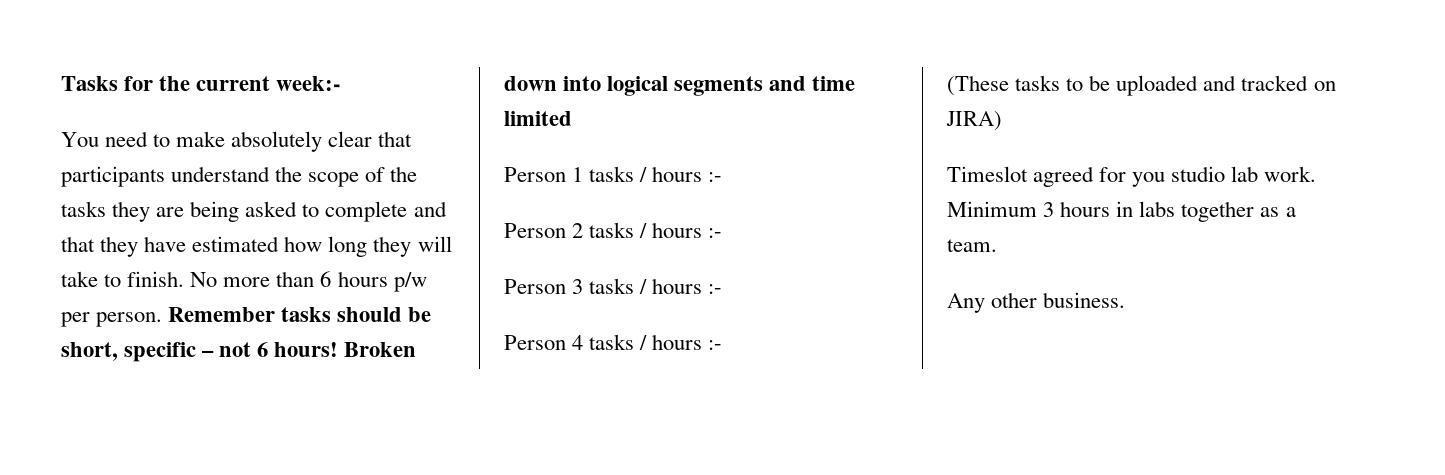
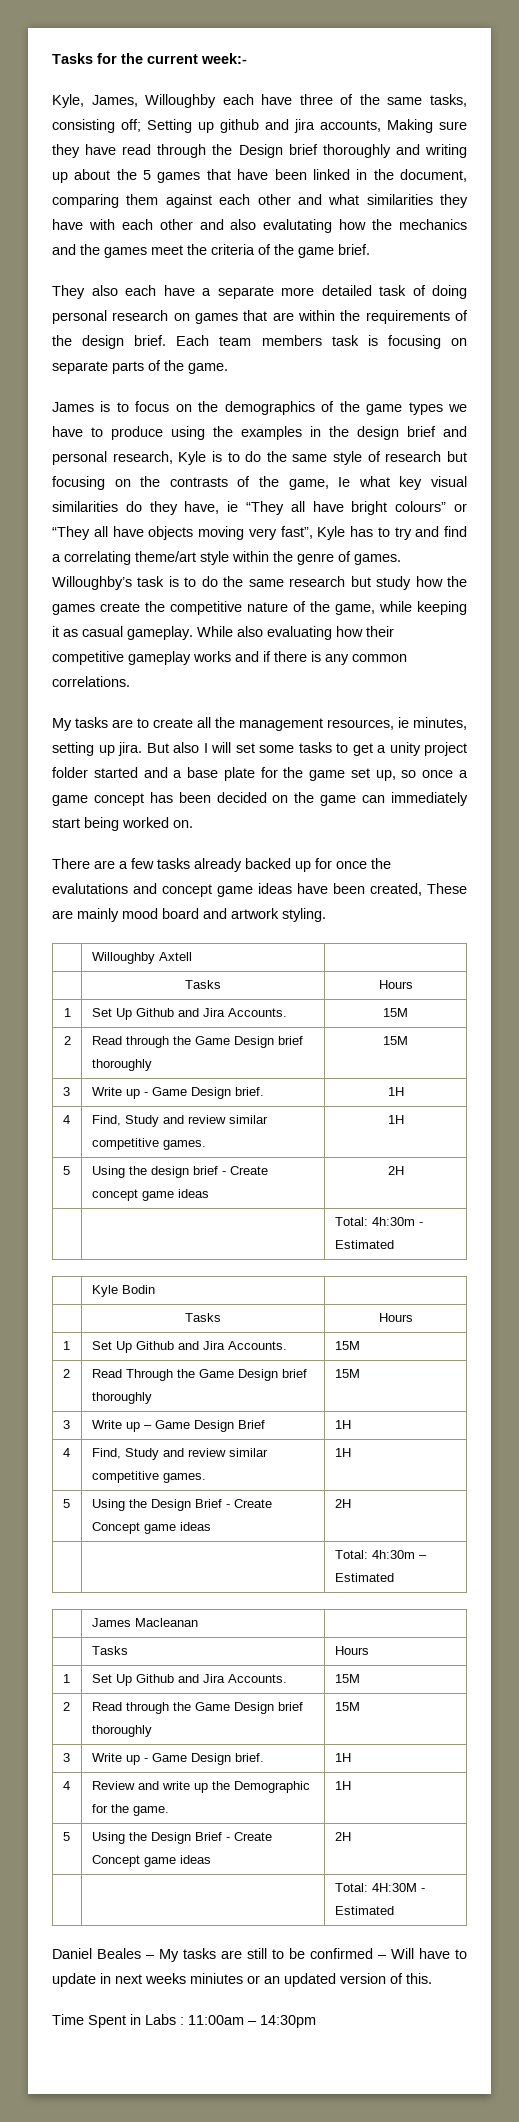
- You need to make absolutely clear that participants understand the scope of the tasks they are being asked to complete and that they have estimated how long they will take to finish. No more than 6 hours p/w per person. Remember tasks should be short, specific – not 6 hours! Broken down into logical segments and time limited
- Person 1 tasks / hours :-
- Person 2 tasks / hours :-
- Person 3 tasks / hours :-
- Person 4 tasks / hours :-
- (These tasks to be uploaded and tracked on JIRA)
- Timeslot agreed for you studio lab work. Minimum 3 hours in labs together as a team.
- Any other business.
+ Kyle, James, Willoughby each have three of the same tasks, consisting off; Setting up github and jira accounts, Making sure they have read through the Design brief thoroughly and writing up about the 5 games that have been linked in the document, comparing them against each other and what similarities they have with each other and also evalutating how the mechanics and the games meet the criteria of the game brief.
+ They also each have a separate more detailed task of doing personal research on games that are within the requirements of the design brief. Each team members task is focusing on separate parts of the game.
+ James is to focus on the demographics of the game types we have to produce using the examples in the design brief and personal research, Kyle is to do the same style of research but focusing on the contrasts of the game, Ie what key visual similarities do they have, ie “They all have bright colours” or “They all have objects moving very fast”, Kyle has to try and find a correlating theme/art style within the genre of games. Willoughby’s task is to do the same research but study how the games create the competitive nature of the game, while keeping it as casual gameplay. While also evaluating how their competitive gameplay works and if there is any common correlations.
+ My tasks are to create all the management resources, ie minutes, setting up jira. But also I will set some tasks to get a unity project folder started and a base plate for the game set up, so once a game concept has been decided on the game can immediately start being worked on.
+ There are a few tasks already backed up for once the evalutations and concept game ideas have been created, These are mainly mood board and artwork styling.
+ | Willoughby Axtell |
+ | Tasks | Hours
+ 1 | Set Up Github and Jira Accounts. | 15M
+ 2 | Read through the Game Design brief thoroughly | 15M
+ 3 | Write up - Game Design brief. | 1H
+ 4 | Find, Study and review similar competitive games. | 1H
+ 5 | Using the design brief - Create concept game ideas | 2H
+ | | Total: 4h:30m - Estimated
+ | Kyle Bodin |
+ | Tasks | Hours
+ 1 | Set Up Github and Jira Accounts. | 15M
+ 2 | Read Through the Game Design brief thoroughly | 15M
+ 3 | Write up – Game Design Brief | 1H
+ 4 | Find, Study and review similar competitive games. | 1H
+ 5 | Using the Design Brief - Create Concept game ideas | 2H
+ | | Total: 4h:30m – Estimated
+ | James Macleanan |
+ | Tasks | Hours
+ 1 | Set Up Github and Jira Accounts. | 15M
+ 2 | Read through the Game Design brief thoroughly | 15M
+ 3 | Write up - Game Design brief. | 1H
+ 4 | Review and write up the Demographic for the game. | 1H
+ 5 | Using the Design Brief - Create Concept game ideas | 2H
+ | | Total: 4H:30M - Estimated
+ Daniel Beales – My tasks are still to be confirmed – Will have to update in next weeks miniutes or an updated version of this.
+ Time Spent in Labs : 11:00am – 14:30pm

